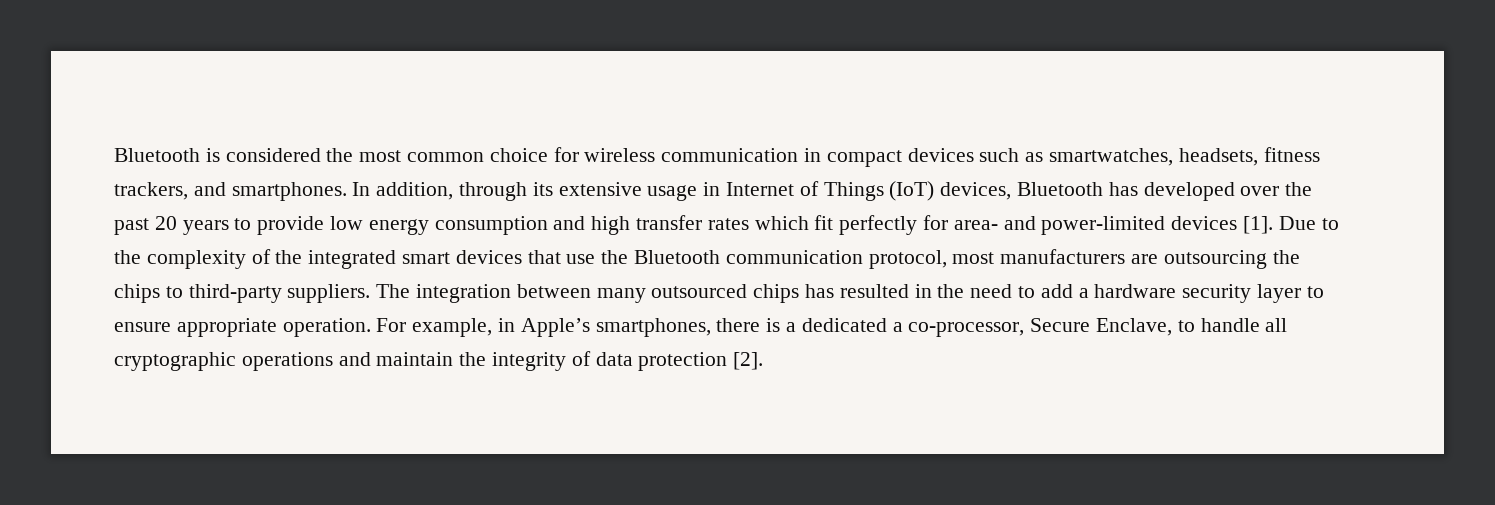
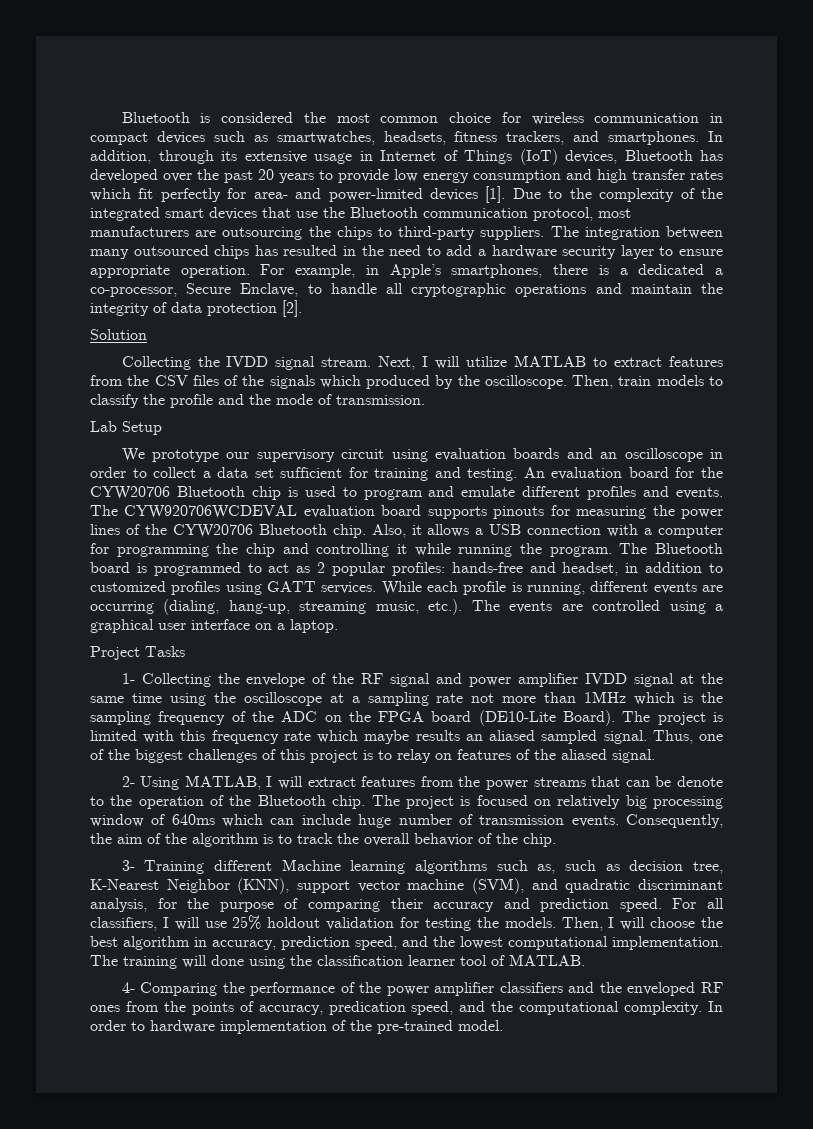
+ Solution
+ Collecting the IVDD signal stream. Next, I will utilize MATLAB to extract features from the CSV files of the signals which produced by the oscilloscope. Then, train models to classify the profile and the mode of transmission.
+ Lab Setup
+ We prototype our supervisory circuit using evaluation boards and an oscilloscope in order to collect a data set sufficient for training and testing. An evaluation board for the CYW20706 Bluetooth chip is used to program and emulate different profiles and events. The CYW920706WCDEVAL evaluation board supports pinouts for measuring the power lines of the CYW20706 Bluetooth chip. Also, it allows a USB connection with a computer for programming the chip and controlling it while running the program. The Bluetooth board is programmed to act as 2 popular profiles: hands-free and headset, in addition to customized profiles using GATT services. While each profile is running, different events are occurring (dialing, hang-up, streaming music, etc.). The events are controlled using a graphical user interface on a laptop.
+ Project Tasks
+ 1- Collecting the envelope of the RF signal and power amplifier IVDD signal at the same time using the oscilloscope at a sampling rate not more than 1MHz which is the sampling frequency of the ADC on the FPGA board (DE10-Lite Board). The project is limited with this frequency rate which maybe results an aliased sampled signal. Thus, one of the biggest challenges of this project is to relay on features of the aliased signal.
+ 2- Using MATLAB, I will extract features from the power streams that can be denote to the operation of the Bluetooth chip. The project is focused on relatively big processing window of 640ms which can include huge number of transmission events. Consequently, the aim of the algorithm is to track the overall behavior of the chip.
+ 3- Training different Machine learning algorithms such as, such as decision tree, K-Nearest Neighbor (KNN), support vector machine (SVM), and quadratic discriminant analysis, for the purpose of comparing their accuracy and prediction speed. For all classifiers, I will use 25% holdout validation for testing the models. Then, I will choose the best algorithm in accuracy, prediction speed, and the lowest computational implementation. The training will done using the classification learner tool of MATLAB.
+ 4- Comparing the performance of the power amplifier classifiers and the enveloped RF ones from the points of accuracy, predication speed, and the computational complexity. In order to hardware implementation of the pre-trained model.

